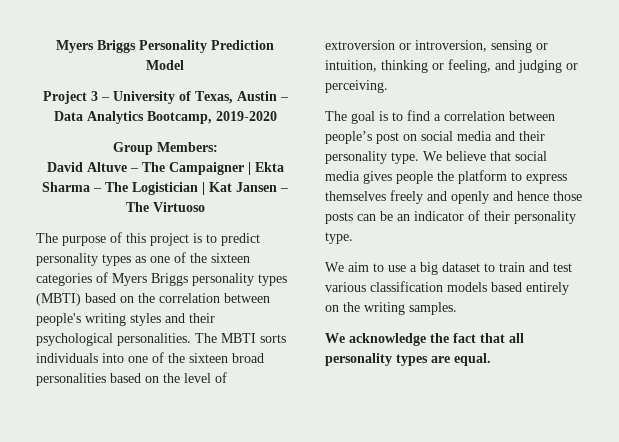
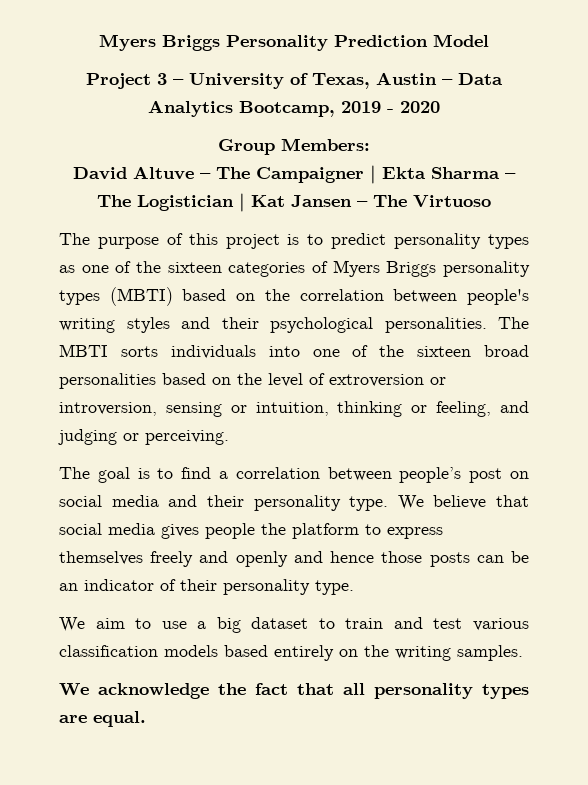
- Project 3 – University of Texas, Austin – Data Analytics Bootcamp, 2019-2020
+ Project 3 – University of Texas, Austin – Data Analytics Bootcamp, 2019 - 2020

